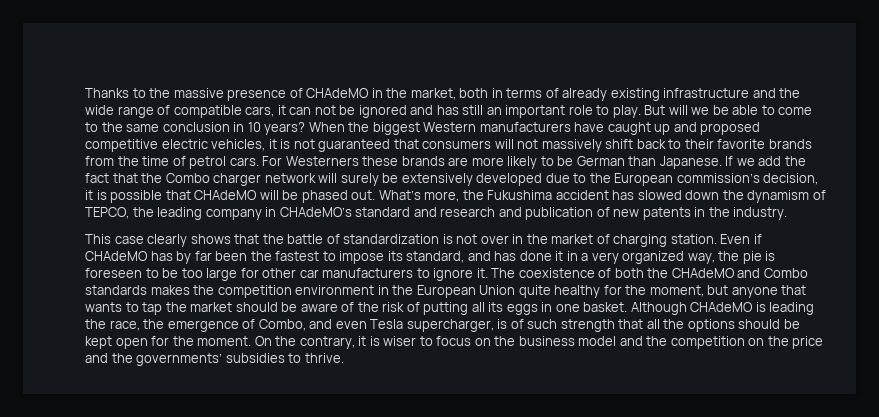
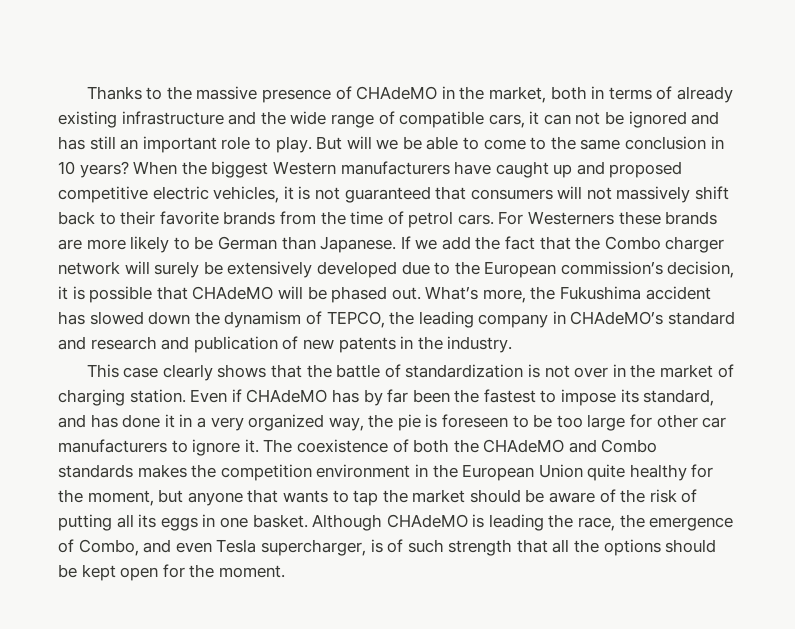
- On the contrary, it is wiser to focus on the business model and the competition on the price and the governments’ subsidies to thrive.

